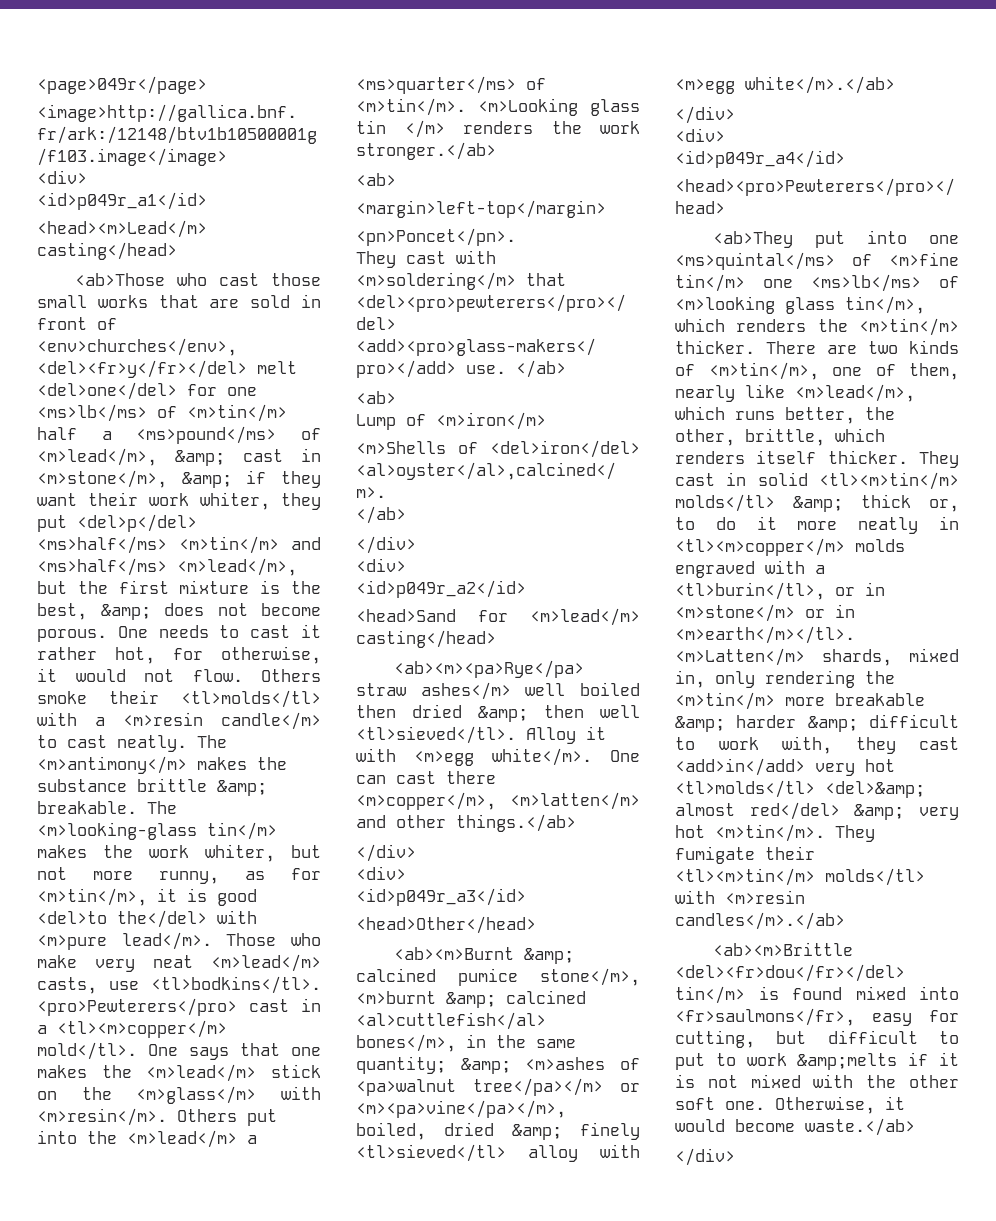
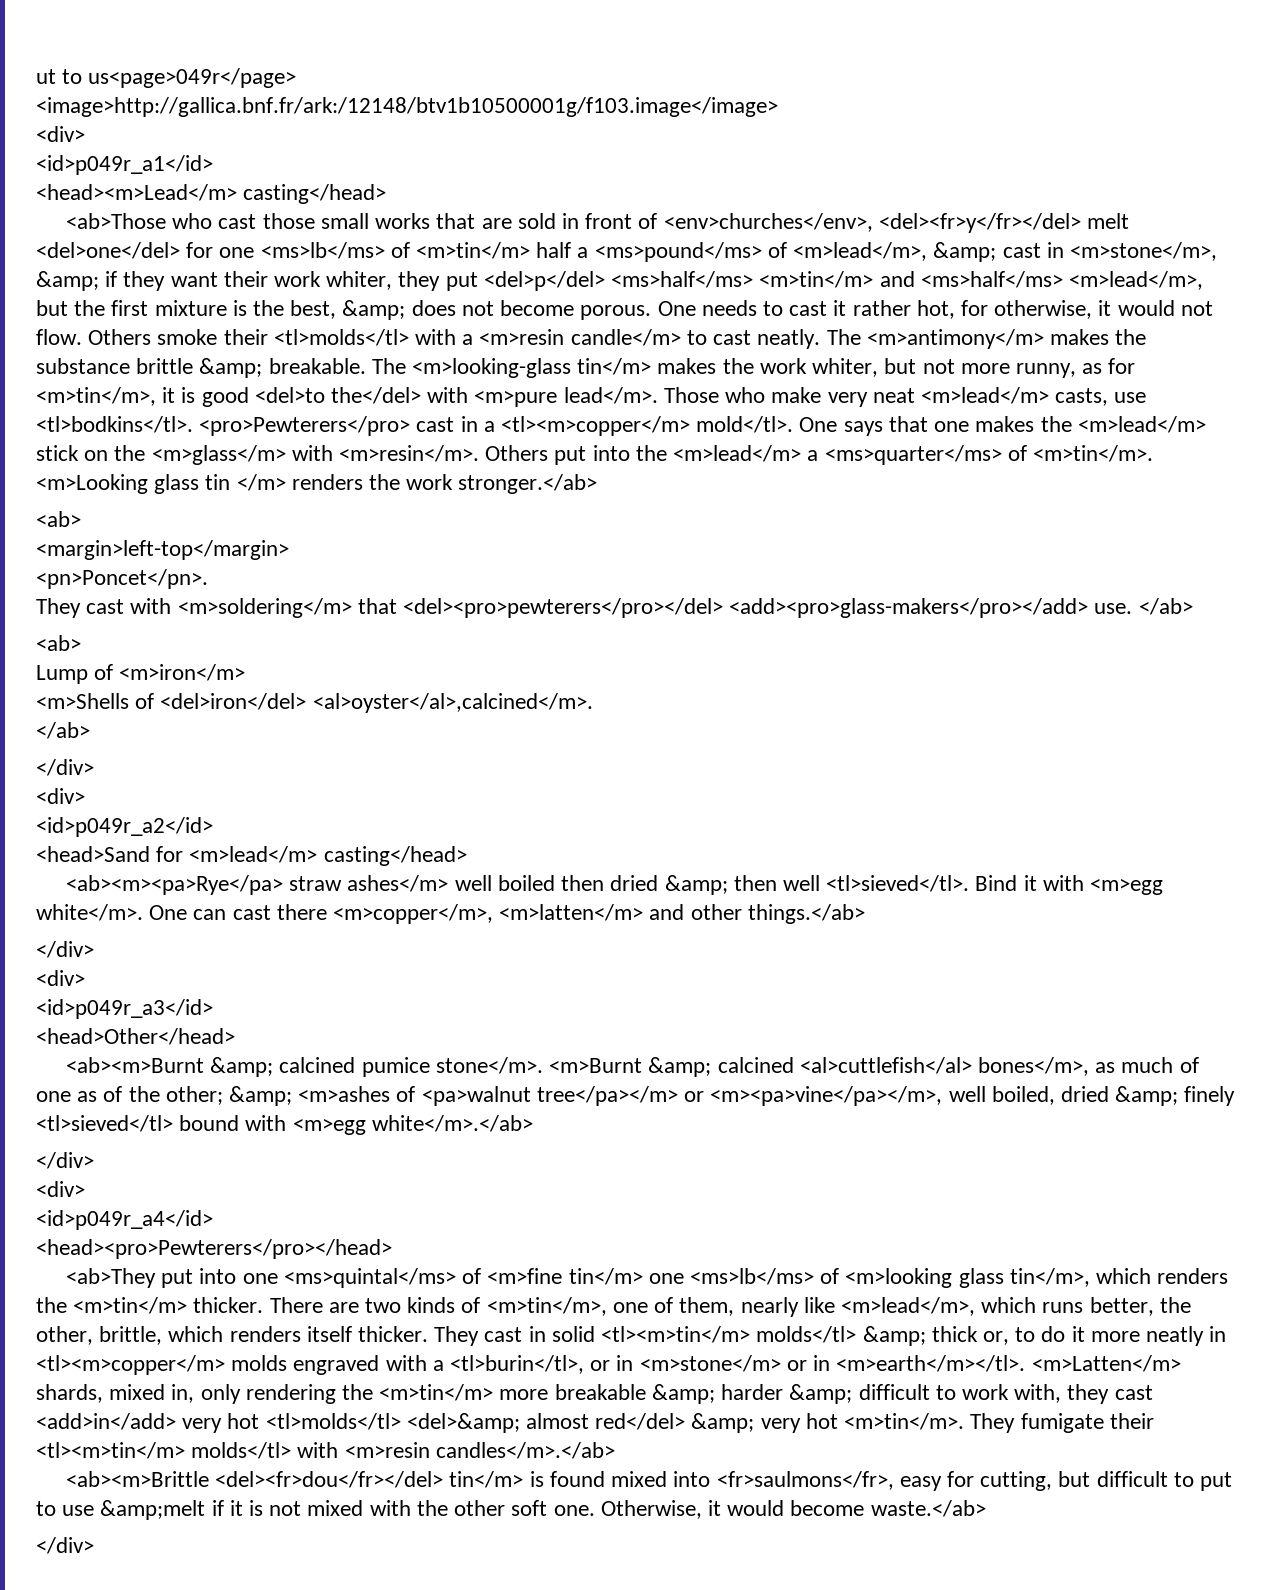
- <page>049r</page>
+ ut to us<page>049r</page>
- Alloy it with <m>egg white</m>.
+ Bind it with <m>egg white</m>.
- <ab><m>Burnt &amp; calcined pumice stone</m>, <m>burnt &amp; calcined <al>cuttlefish</al> bones</m>, in the same quantity; &amp; <m>ashes of <pa>walnut tree</pa></m> or <m><pa>vine</pa></m>, boiled, dried &amp; finely <tl>sieved</tl> alloy with <m>egg white</m>.</ab>
+ <ab><m>Burnt &amp; calcined pumice stone</m>. <m>Burnt &amp; calcined <al>cuttlefish</al> bones</m>, as much of one as of the other; &amp; <m>ashes of <pa>walnut tree</pa></m> or <m><pa>vine</pa></m>, well boiled, dried &amp; finely <tl>sieved</tl> bound with <m>egg white</m>.</ab>
- <ab><m>Brittle <del><fr>dou</fr></del> tin</m> is found mixed into <fr>saulmons</fr>, easy for cutting, but difficult to put to work &amp;melts if it is not mixed with the other soft one.
+ <ab><m>Brittle <del><fr>dou</fr></del> tin</m> is found mixed into <fr>saulmons</fr>, easy for cutting, but difficult to put to use &amp;melt if it is not mixed with the other soft one.

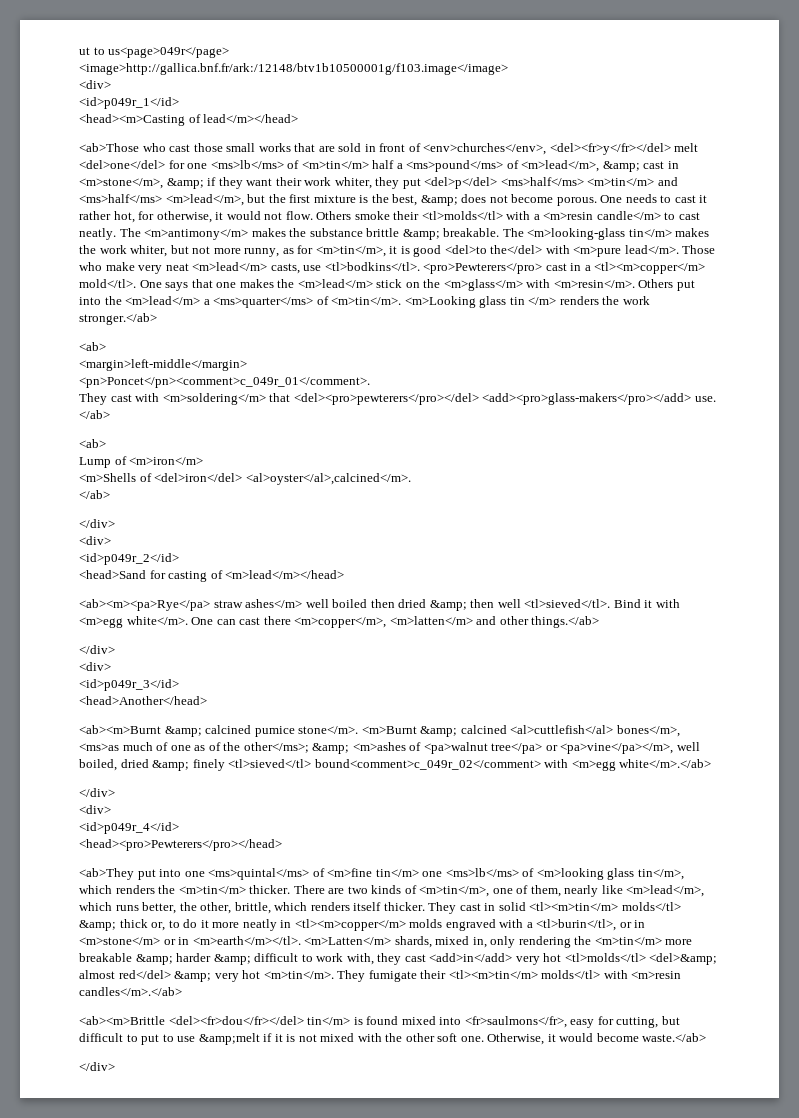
- <id>p049r_a1</id>
- <head><m>Lead</m> casting</head>
+ <id>p049r_1</id>
+ <head><m>Casting of lead</m></head>
- <margin>left-top</margin>
- <pn>Poncet</pn>.
+ <margin>left-middle</margin>
+ <pn>Poncet</pn><comment>c_049r_01</comment>.
- <id>p049r_a2</id>
+ <id>p049r_2</id>
- <head>Sand for <m>lead</m> casting</head>
+ <head>Sand for casting of <m>lead</m></head>
- <id>p049r_a3</id>
- <head>Other</head>
+ <id>p049r_3</id>
+ <head>Another</head>
- <m>Burnt &amp; calcined <al>cuttlefish</al> bones</m>, as much of one as of the other; &amp; <m>ashes of <pa>walnut tree</pa></m> or <m><pa>vine</pa></m>, well boiled, dried &amp; finely <tl>sieved</tl> bound with <m>egg white</m>.</ab>
+ <m>Burnt &amp; calcined <al>cuttlefish</al> bones</m>, <ms>as much of one as of the other</ms>; &amp; <m>ashes of <pa>walnut tree</pa> or <pa>vine</pa></m>, well boiled, dried &amp; finely <tl>sieved</tl> bound<comment>c_049r_02</comment> with <m>egg white</m>.</ab>
- <id>p049r_a4</id>
+ <id>p049r_4</id>

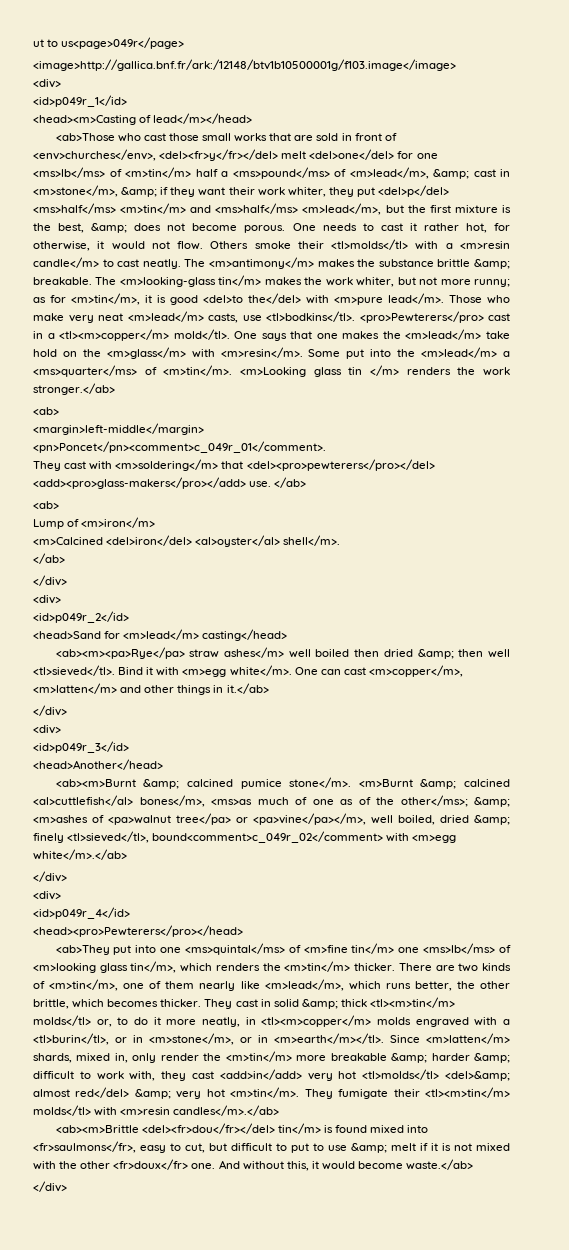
- The <m>looking-glass tin</m> makes the work whiter, but not more runny, as for <m>tin</m>, it is good <del>to the</del> with <m>pure lead</m>.
+ The <m>looking-glass tin</m> makes the work whiter, but not more runny; as for <m>tin</m>, it is good <del>to the</del> with <m>pure lead</m>.
- One says that one makes the <m>lead</m> stick on the <m>glass</m> with <m>resin</m>.
+ One says that one makes the <m>lead</m> take hold on the <m>glass</m> with <m>resin</m>.
- Others put into the <m>lead</m> a <ms>quarter</ms> of <m>tin</m>.
+ Some put into the <m>lead</m> a <ms>quarter</ms> of <m>tin</m>.
- <m>Shells of <del>iron</del> <al>oyster</al>,calcined</m>.
+ <m>Calcined <del>iron</del> <al>oyster</al> shell</m>.
- <head>Sand for casting of <m>lead</m></head>
+ <head>Sand for <m>lead</m> casting</head>
- One can cast there <m>copper</m>, <m>latten</m> and other things.</ab>
+ One can cast <m>copper</m>, <m>latten</m> and other things in it.</ab>
- <m>Burnt &amp; calcined <al>cuttlefish</al> bones</m>, <ms>as much of one as of the other</ms>; &amp; <m>ashes of <pa>walnut tree</pa> or <pa>vine</pa></m>, well boiled, dried &amp; finely <tl>sieved</tl> bound<comment>c_049r_02</comment> with <m>egg white</m>.</ab>
+ <m>Burnt &amp; calcined <al>cuttlefish</al> bones</m>, <ms>as much of one as of the other</ms>; &amp; <m>ashes of <pa>walnut tree</pa> or <pa>vine</pa></m>, well boiled, dried &amp; finely <tl>sieved</tl>, bound<comment>c_049r_02</comment> with <m>egg white</m>.</ab>
- There are two kinds of <m>tin</m>, one of them, nearly like <m>lead</m>, which runs better, the other, brittle, which renders itself thicker.
+ There are two kinds of <m>tin</m>, one of them nearly like <m>lead</m>, which runs better, the other brittle, which becomes thicker.
- They cast in solid <tl><m>tin</m> molds</tl> &amp; thick or, to do it more neatly in <tl><m>copper</m> molds engraved with a <tl>burin</tl>, or in <m>stone</m> or in <m>earth</m></tl>.
+ They cast in solid &amp; thick <tl><m>tin</m> molds</tl> or, to do it more neatly, in <tl><m>copper</m> molds engraved with a <tl>burin</tl>, or in <m>stone</m>, or in <m>earth</m></tl>.
- <m>Latten</m> shards, mixed in, only rendering the <m>tin</m> more breakable &amp; harder &amp; difficult to work with, they cast <add>in</add> very hot <tl>molds</tl> <del>&amp; almost red</del> &amp; very hot <m>tin</m>.
+ Since <m>latten</m> shards, mixed in, only render the <m>tin</m> more breakable &amp; harder &amp; difficult to work with, they cast <add>in</add> very hot <tl>molds</tl> <del>&amp; almost red</del> &amp; very hot <m>tin</m>.
- <ab><m>Brittle <del><fr>dou</fr></del> tin</m> is found mixed into <fr>saulmons</fr>, easy for cutting, but difficult to put to use &amp;melt if it is not mixed with the other soft one. Otherwise, it would become waste.</ab>
+ <ab><m>Brittle <del><fr>dou</fr></del> tin</m> is found mixed into <fr>saulmons</fr>, easy to cut, but difficult to put to use &amp; melt if it is not mixed with the other <fr>doux</fr> one. And without this, it would become waste.</ab>

